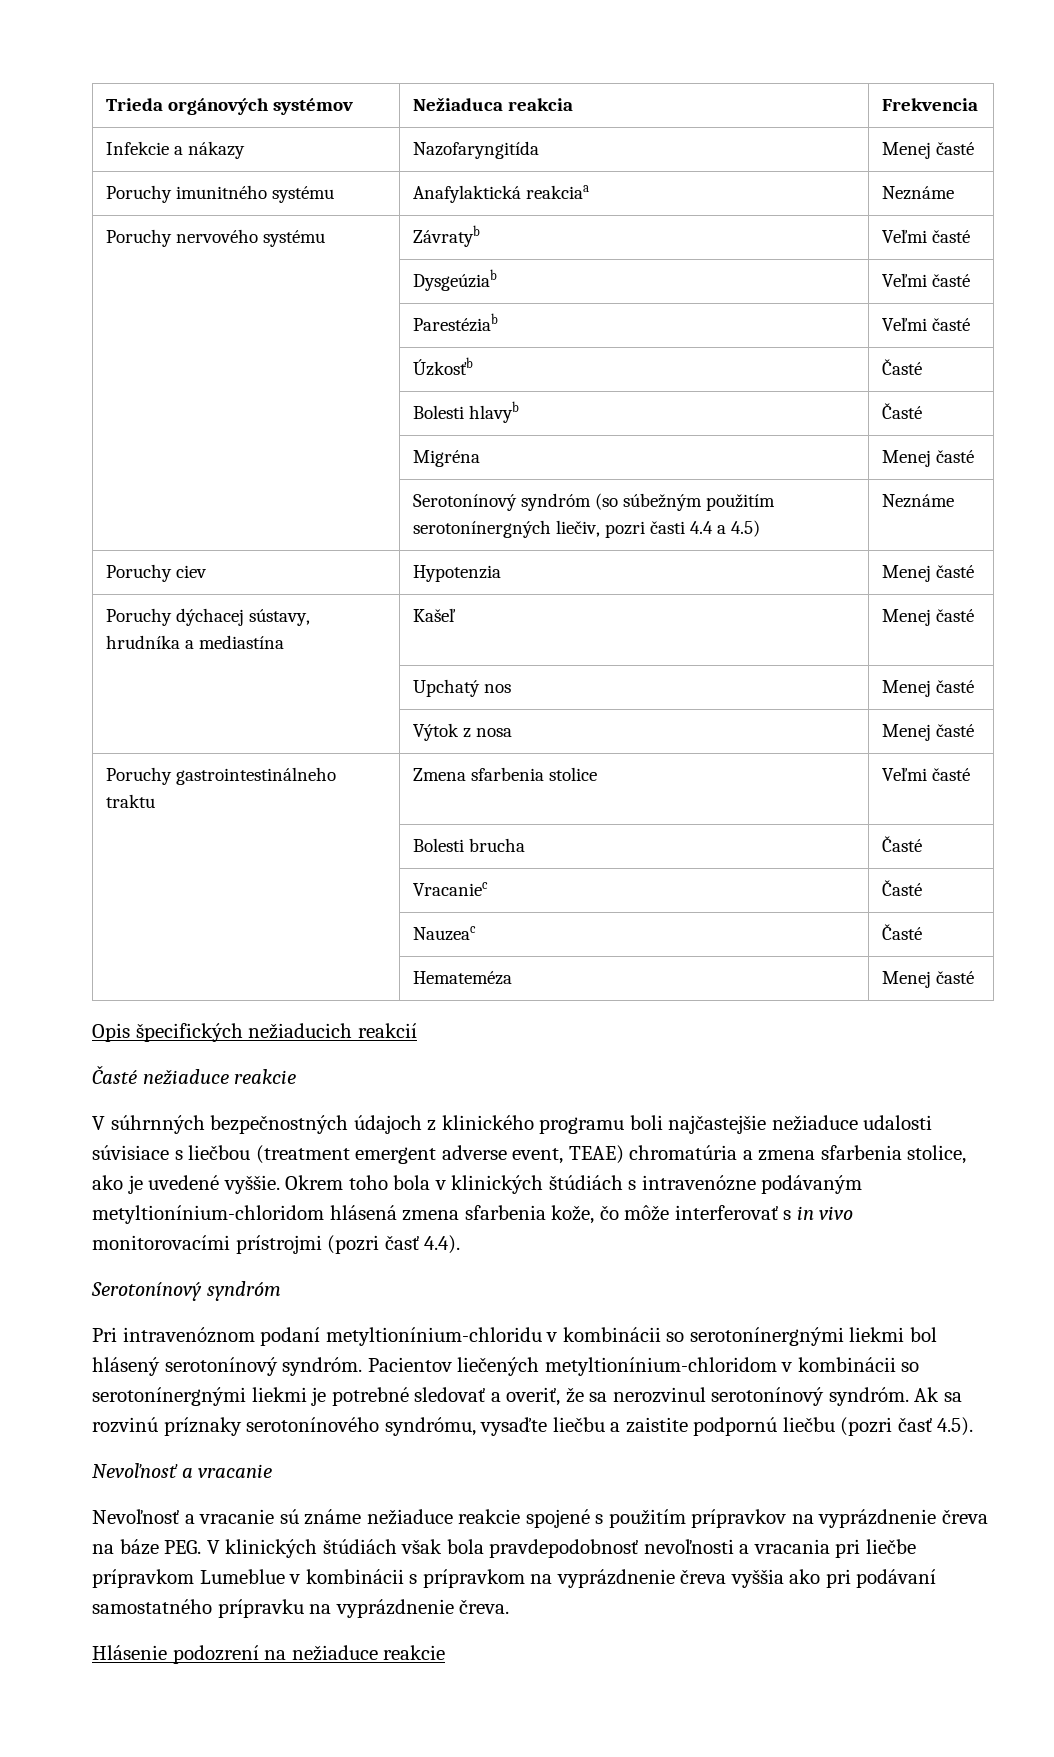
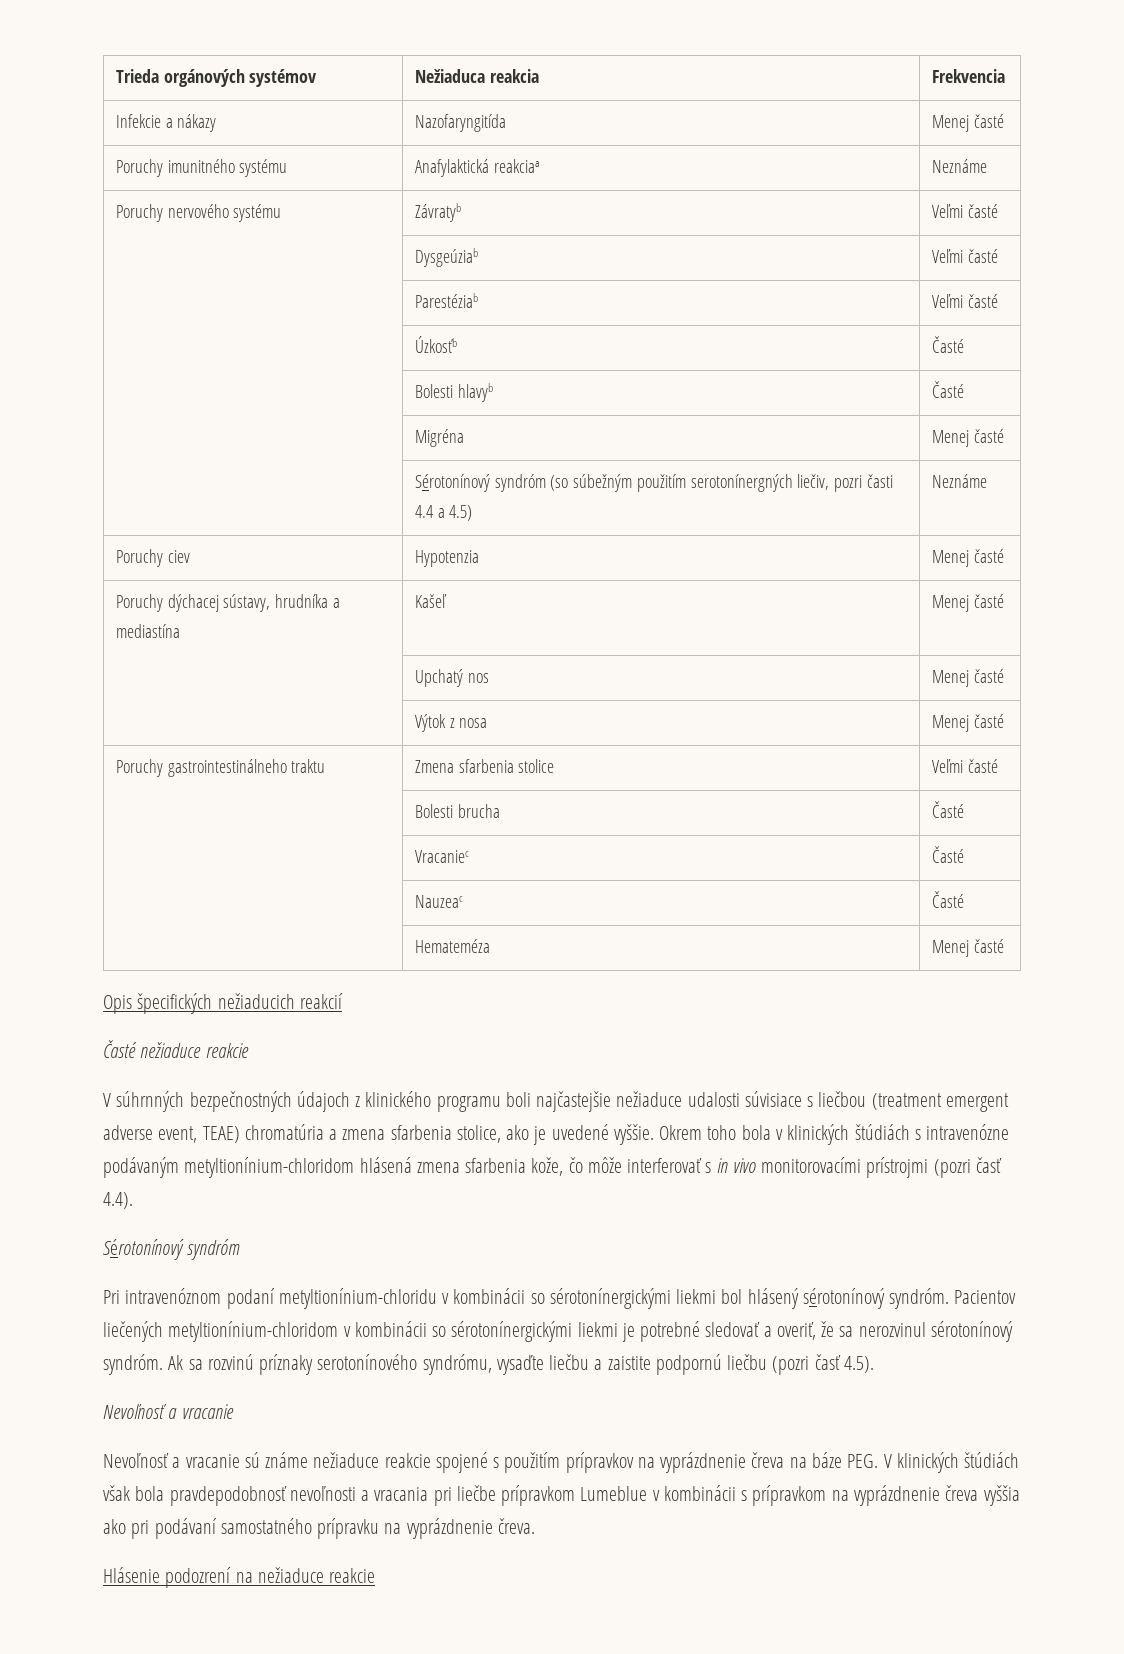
- | Serotonínový syndróm (so súbežným použitím serotonínergných liečiv, pozri časti 4.4 a 4.5) | Neznáme
+ | Sérotonínový syndróm (so súbežným použitím serotonínergných liečiv, pozri časti 4.4 a 4.5) | Neznáme
  Okrem toho bola v klinických štúdiách s intravenózne podávaným metyltionínium-chloridom hlásená zmena sfarbenia kože, čo môže interferovať s in vivo monitorovacími prístrojmi (pozri časť 4.4).
- Serotonínový syndróm
+ Sérotonínový syndróm
- Pri intravenóznom podaní metyltionínium-chloridu v kombinácii so serotonínergnými liekmi bol hlásený serotonínový syndróm.
+ Pri intravenóznom podaní metyltionínium-chloridu v kombinácii so sérotonínergickými liekmi bol hlásený sérotonínový syndróm.
- Pacientov liečených metyltionínium-chloridom v kombinácii so serotonínergnými liekmi je potrebné sledovať a overiť, že sa nerozvinul serotonínový syndróm.
+ Pacientov liečených metyltionínium-chloridom v kombinácii so sérotonínergickými liekmi je potrebné sledovať a overiť, že sa nerozvinul sérotonínový syndróm.

